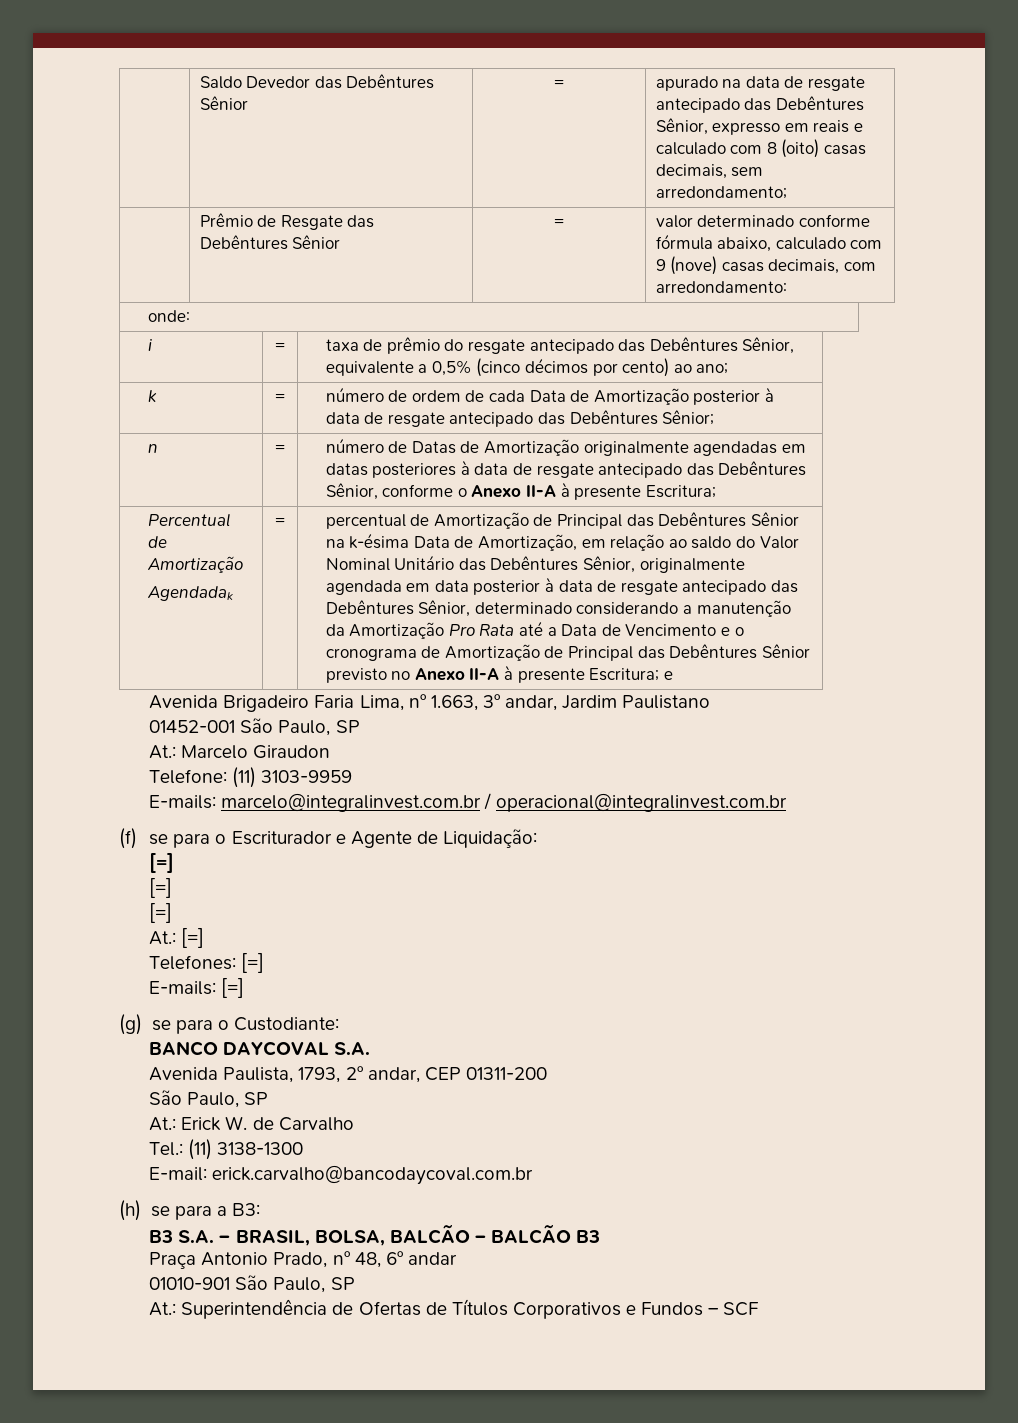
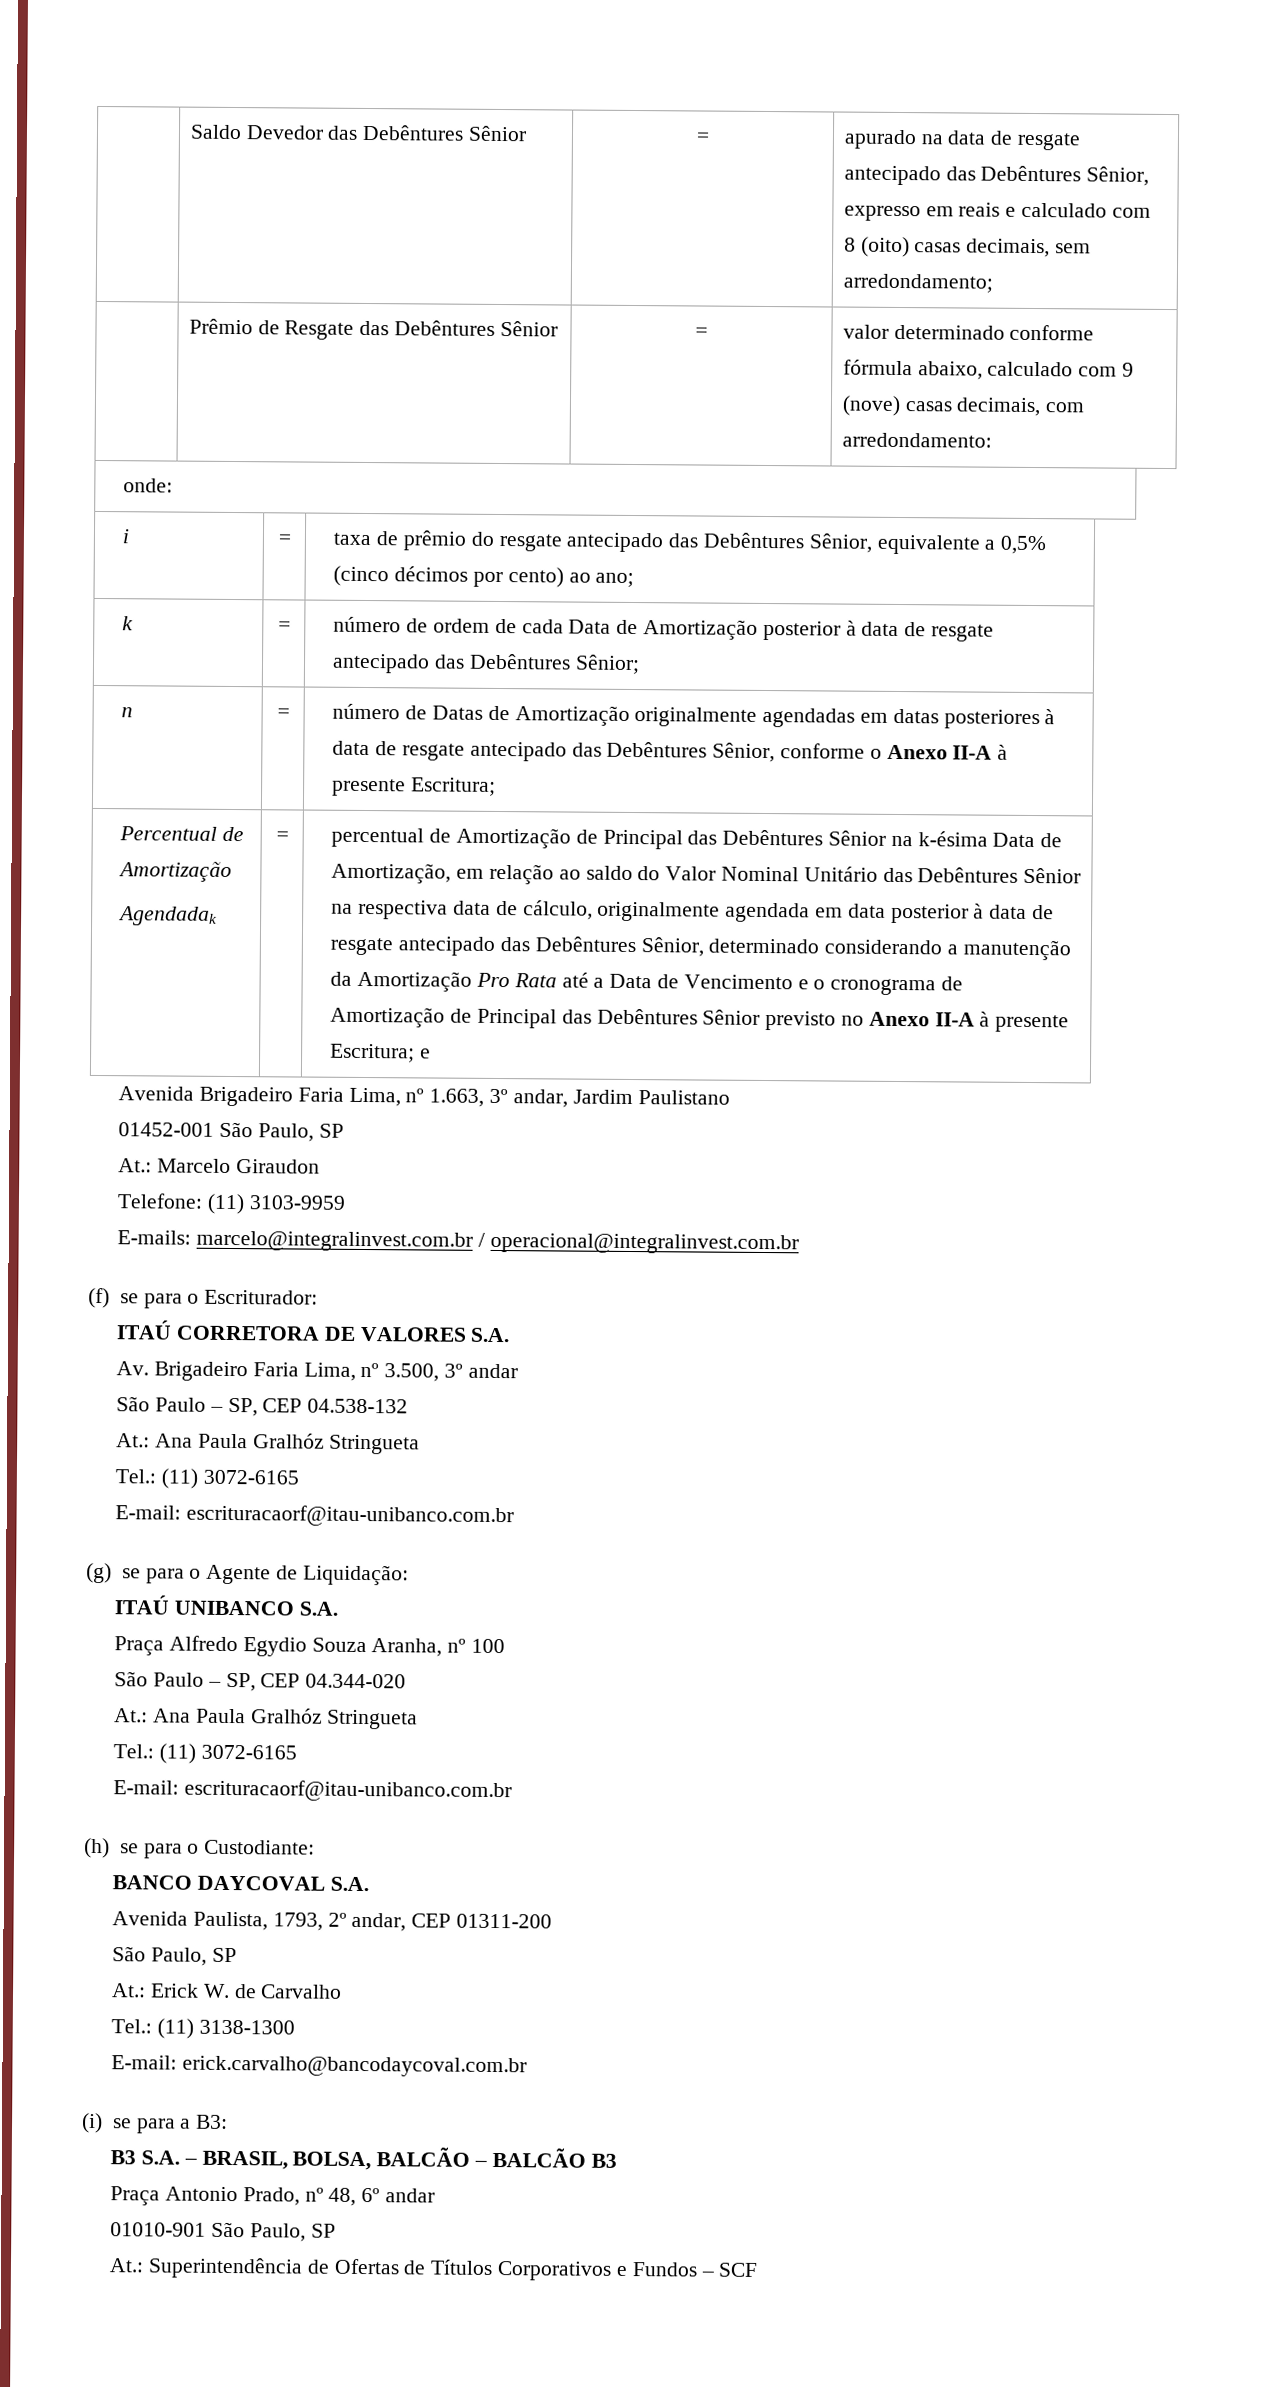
- percentual de Amortização de Principal das Debêntures Sênior na k-ésima Data de Amortização, em relação ao saldo do Valor Nominal Unitário das Debêntures Sênior, originalmente agendada em data posterior à data de resgate antecipado das Debêntures Sênior, determinado considerando a manutenção da Amortização Pro Rata até a Data de Vencimento e o cronograma de Amortização de Principal das Debêntures Sênior previsto no Anexo II-A à presente Escritura;
+ percentual de Amortização de Principal das Debêntures Sênior na k-ésima Data de Amortização, em relação ao saldo do Valor Nominal Unitário das Debêntures Sênior na respectiva data de cálculo, originalmente agendada em data posterior à data de resgate antecipado das Debêntures Sênior, determinado considerando a manutenção da Amortização Pro Rata até a Data de Vencimento e o cronograma de Amortização de Principal das Debêntures Sênior previsto no Anexo II-A à presente Escritura;
- (f) se para o Escriturador e Agente de Liquidação:
- [=]
- [=]
- [=]
- At.: [=]
- Telefones: [=]
- E-mails: [=]
- (g) se para o Custodiante:
+ (f) se para o Escriturador:
+ ITAÚ CORRETORA DE VALORES S.A.
+ Av. Brigadeiro Faria Lima, nº 3.500, 3º andar
+ São Paulo – SP, CEP 04.538-132
+ At.: Ana Paula Gralhóz Stringueta
+ Tel.: (11) 3072-6165
+ E-mail: escrituracaorf@itau-unibanco.com.br
+ (g) se para o Agente de Liquidação:
+ ITAÚ UNIBANCO S.A.
+ Praça Alfredo Egydio Souza Aranha, nº 100
+ São Paulo – SP, CEP 04.344-020
+ At.: Ana Paula Gralhóz Stringueta
+ Tel.: (11) 3072-6165
+ E-mail: escrituracaorf@itau-unibanco.com.br
+ (h) se para o Custodiante:
- (h) se para a B3:
+ (i) se para a B3:

